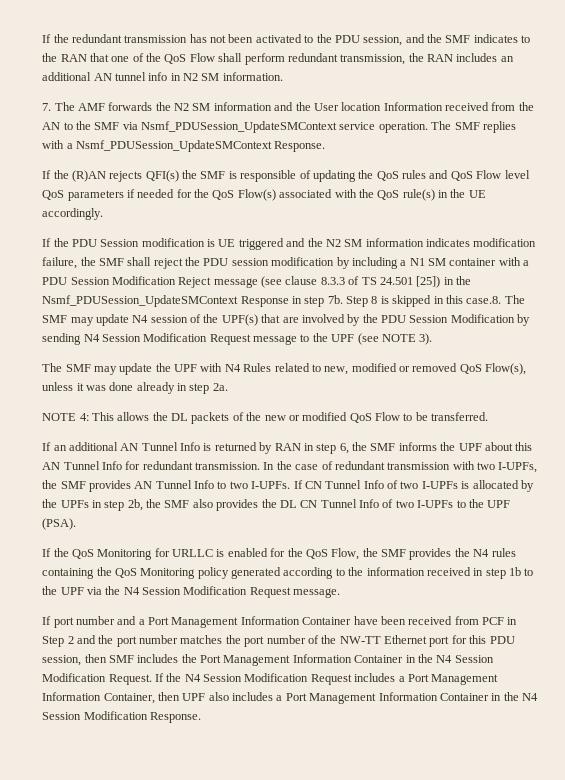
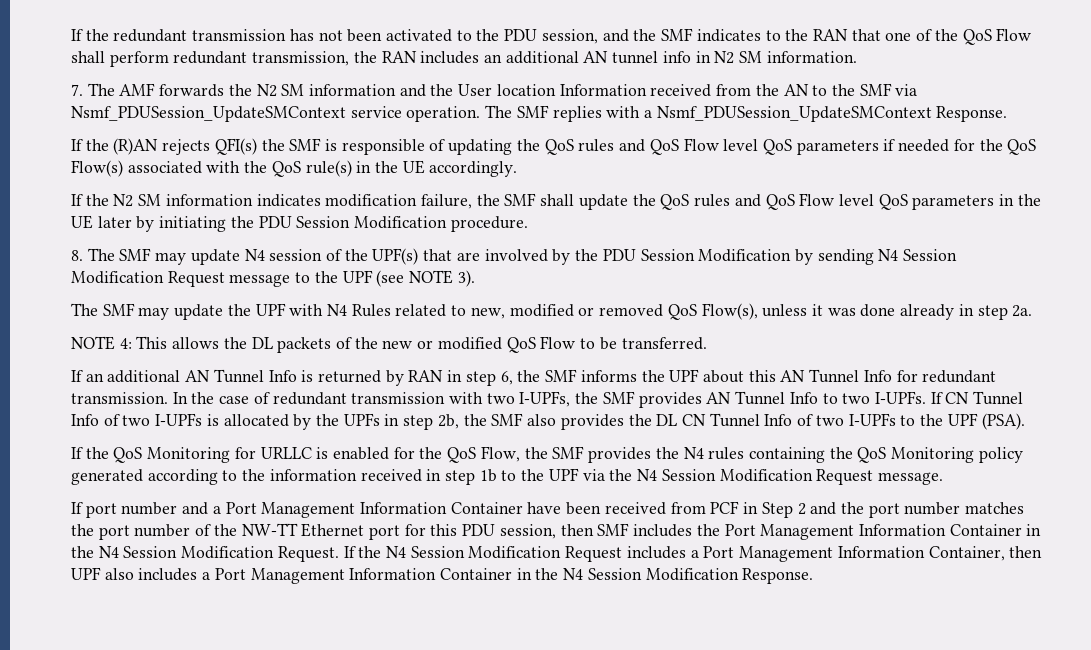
- If the PDU Session modification is UE triggered and the N2 SM information indicates modification failure, the SMF shall reject the PDU session modification by including a N1 SM container with a PDU Session Modification Reject message (see clause 8.3.3 of TS 24.501 [25]) in the Nsmf_PDUSession_UpdateSMContext Response in step 7b. Step 8 is skipped in this case.8. The SMF may update N4 session of the UPF(s) that are involved by the PDU Session Modification by sending N4 Session Modification Request message to the UPF (see NOTE 3).
+ If the N2 SM information indicates modification failure, the SMF shall update the QoS rules and QoS Flow level QoS parameters in the UE later by initiating the PDU Session Modification procedure.
+ 8. The SMF may update N4 session of the UPF(s) that are involved by the PDU Session Modification by sending N4 Session Modification Request message to the UPF (see NOTE 3).

